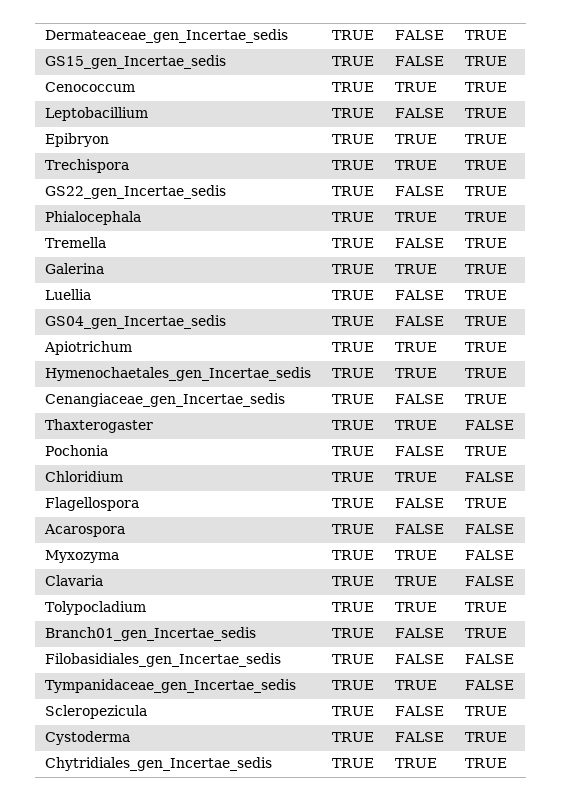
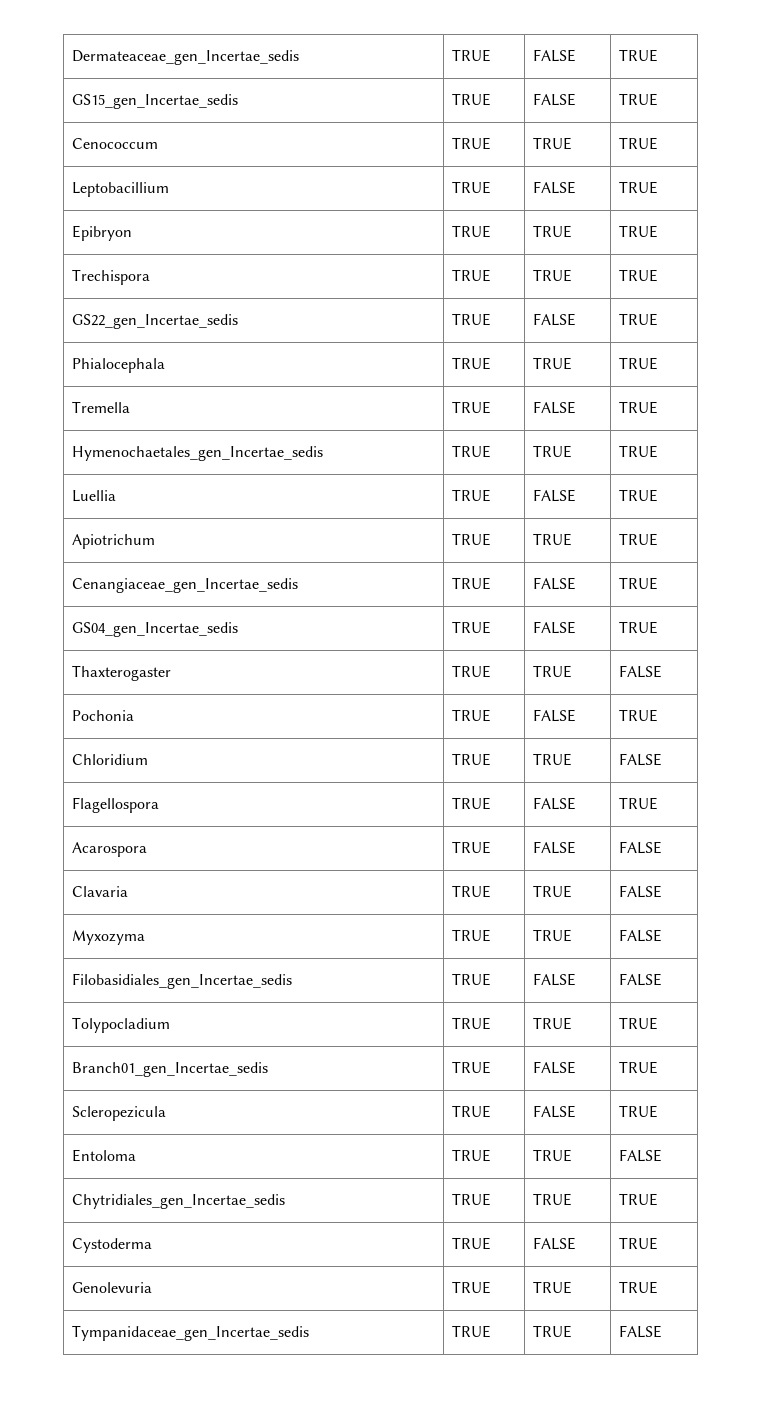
- Galerina | TRUE | TRUE | TRUE
+ Hymenochaetales_gen_Incertae_sedis | TRUE | TRUE | TRUE
- GS04_gen_Incertae_sedis | TRUE | FALSE | TRUE
- Hymenochaetales_gen_Incertae_sedis | TRUE | TRUE | TRUE
  Cenangiaceae_gen_Incertae_sedis | TRUE | FALSE | TRUE
+ GS04_gen_Incertae_sedis | TRUE | FALSE | TRUE
+ Clavaria | TRUE | TRUE | FALSE
- Clavaria | TRUE | TRUE | FALSE
+ Filobasidiales_gen_Incertae_sedis | TRUE | FALSE | FALSE
- Filobasidiales_gen_Incertae_sedis | TRUE | FALSE | FALSE
- Tympanidaceae_gen_Incertae_sedis | TRUE | TRUE | FALSE
  Scleropezicula | TRUE | FALSE | TRUE
+ Entoloma | TRUE | TRUE | FALSE
+ Chytridiales_gen_Incertae_sedis | TRUE | TRUE | TRUE
- Chytridiales_gen_Incertae_sedis | TRUE | TRUE | TRUE
+ Genolevuria | TRUE | TRUE | TRUE
+ Tympanidaceae_gen_Incertae_sedis | TRUE | TRUE | FALSE

